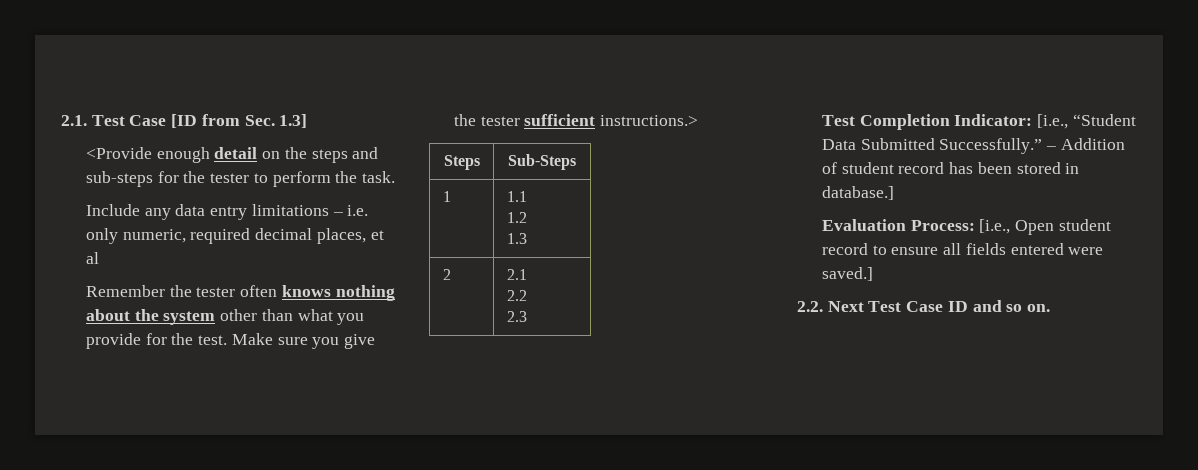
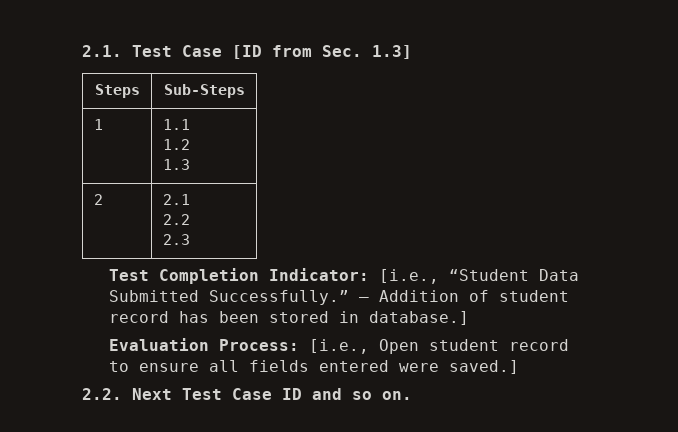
- <Provide enough detail on the steps and sub-steps for the tester to perform the task.
- Include any data entry limitations – i.e. only numeric, required decimal places, et al
- Remember the tester often knows nothing about the system other than what you provide for the test. Make sure you give the tester sufficient instructions.>

